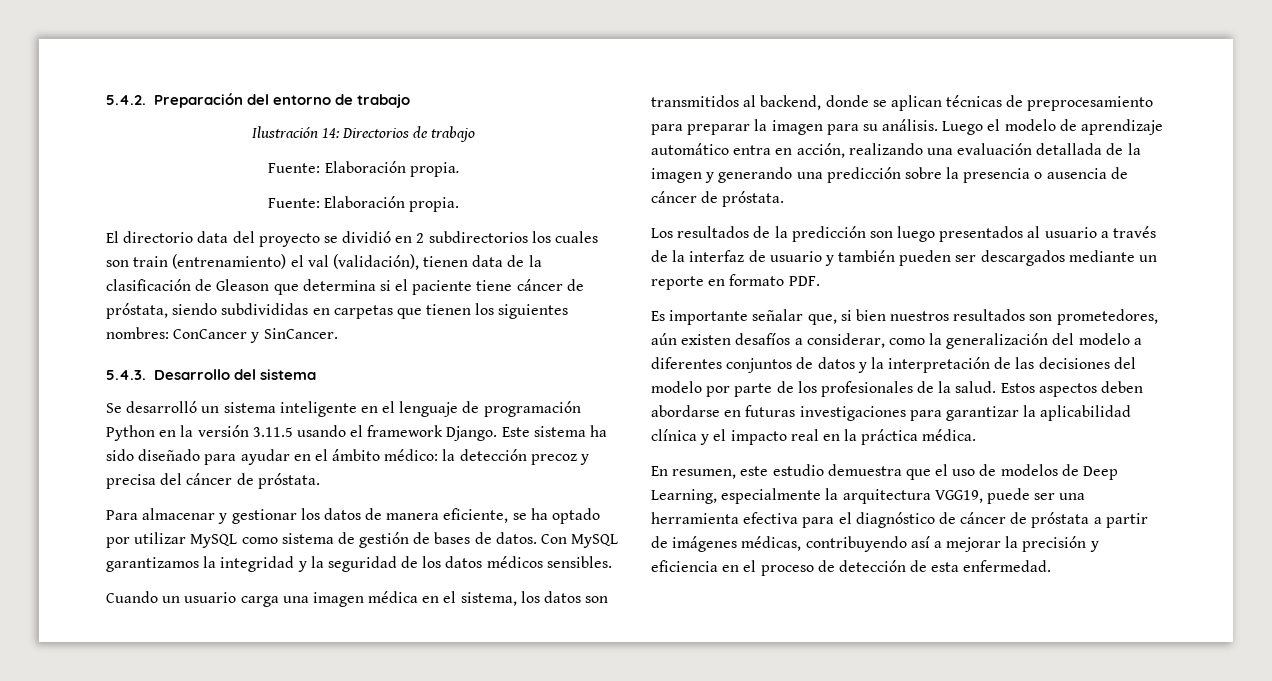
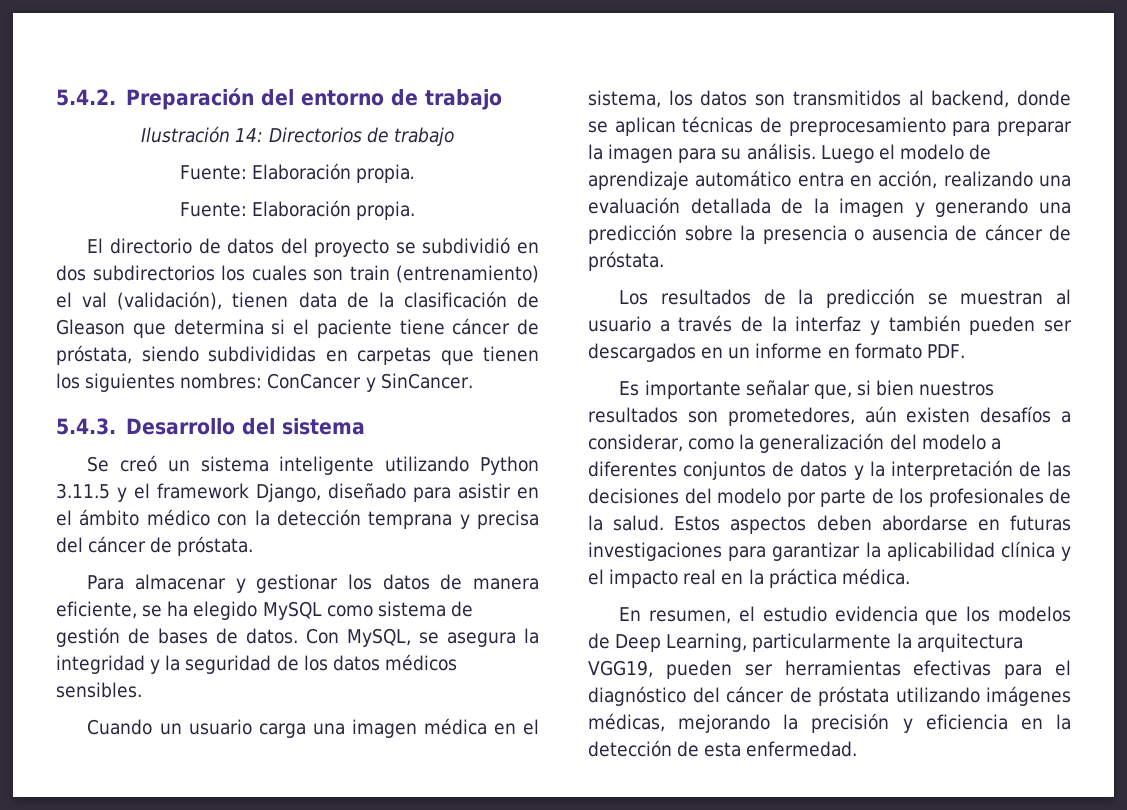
- El directorio data del proyecto se dividió en 2 subdirectorios los cuales son train (entrenamiento) el val (validación), tienen data de la clasificación de Gleason que determina si el paciente tiene cáncer de próstata, siendo subdivididas en carpetas que tienen los siguientes nombres: ConCancer y SinCancer.
+ El directorio de datos del proyecto se subdividió en dos subdirectorios los cuales son train (entrenamiento) el val (validación), tienen data de la clasificación de Gleason que determina si el paciente tiene cáncer de próstata, siendo subdivididas en carpetas que tienen los siguientes nombres: ConCancer y SinCancer.
- Se desarrolló un sistema inteligente en el lenguaje de programación Python en la versión 3.11.5 usando el framework Django. Este sistema ha sido diseñado para ayudar en el ámbito médico: la detección precoz y precisa del cáncer de próstata.
+ Se creó un sistema inteligente utilizando Python 3.11.5 y el framework Django, diseñado para asistir en el ámbito médico con la detección temprana y precisa del cáncer de próstata.
- Para almacenar y gestionar los datos de manera eficiente, se ha optado por utilizar MySQL como sistema de gestión de bases de datos.
+ Para almacenar y gestionar los datos de manera eficiente, se ha elegido MySQL como sistema de gestión de bases de datos.
- Con MySQL garantizamos la integridad y la seguridad de los datos médicos sensibles.
+ Con MySQL, se asegura la integridad y la seguridad de los datos médicos sensibles.
- Los resultados de la predicción son luego presentados al usuario a través de la interfaz de usuario y también pueden ser descargados mediante un reporte en formato PDF.
+ Los resultados de la predicción se muestran al usuario a través de la interfaz y también pueden ser descargados en un informe en formato PDF.
- En resumen, este estudio demuestra que el uso de modelos de Deep Learning, especialmente la arquitectura VGG19, puede ser una herramienta efectiva para el diagnóstico de cáncer de próstata a partir de imágenes médicas, contribuyendo así a mejorar la precisión y eficiencia en el proceso de detección de esta enfermedad.
+ En resumen, el estudio evidencia que los modelos de Deep Learning, particularmente la arquitectura VGG19, pueden ser herramientas efectivas para el diagnóstico del cáncer de próstata utilizando imágenes médicas, mejorando la precisión y eficiencia en la detección de esta enfermedad.

